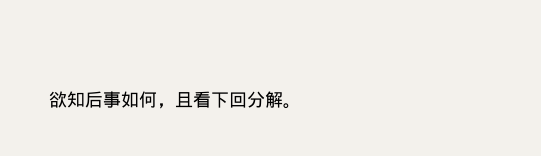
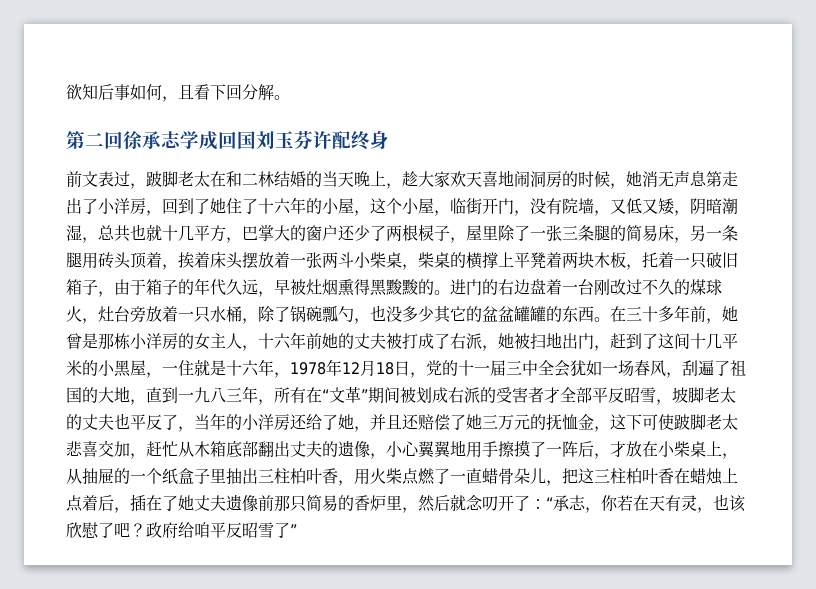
+ 第二回徐承志学成回国刘玉芬许配终身
+ 前文表过，跛脚老太在和二林结婚的当天晚上，趁大家欢天喜地闹洞房的时候，她消无声息第走出了小洋房，回到了她住了十六年的小屋，这个小屋，临街开门，没有院墙，又低又矮，阴暗潮湿，总共也就十几平方，巴掌大的窗户还少了两根棂子，屋里除了一张三条腿的简易床，另一条腿用砖头顶着，挨着床头摆放着一张两斗小柴桌，柴桌的横撑上平凳着两块木板，托着一只破旧箱子，由于箱子的年代久远，早被灶烟熏得黑黢黢的。进门的右边盘着一台刚改过不久的煤球火，灶台旁放着一只水桶，除了锅碗瓢勺，也没多少其它的盆盆罐罐的东西。在三十多年前，她曾是那栋小洋房的女主人，十六年前她的丈夫被打成了右派，她被扫地出门，赶到了这间十几平米的小黑屋，一住就是十六年，1978年12月18日，党的十一届三中全会犹如一场春风，刮遍了祖国的大地，直到一九八三年，所有在“文革”期间被划成右派的受害者才全部平反昭雪，坡脚老太的丈夫也平反了，当年的小洋房还给了她，并且还赔偿了她三万元的抚恤金，这下可使跛脚老太悲喜交加，赶忙从木箱底部翻出丈夫的遗像，小心翼翼地用手擦摸了一阵后，才放在小柴桌上，从抽屉的一个纸盒子里抽出三柱柏叶香，用火柴点燃了一直蜡骨朵儿，把这三柱柏叶香在蜡烛上点着后，插在了她丈夫遗像前那只简易的香炉里，然后就念叨开了：“承志，你若在天有灵，也该欣慰了吧？政府给咱平反昭雪了”

